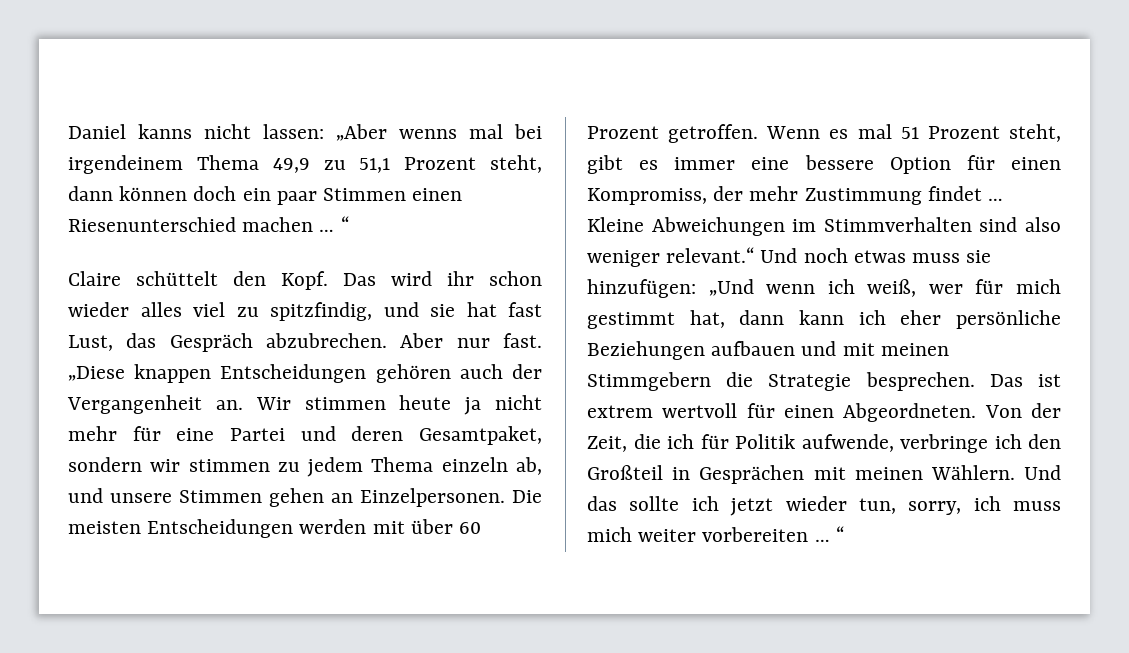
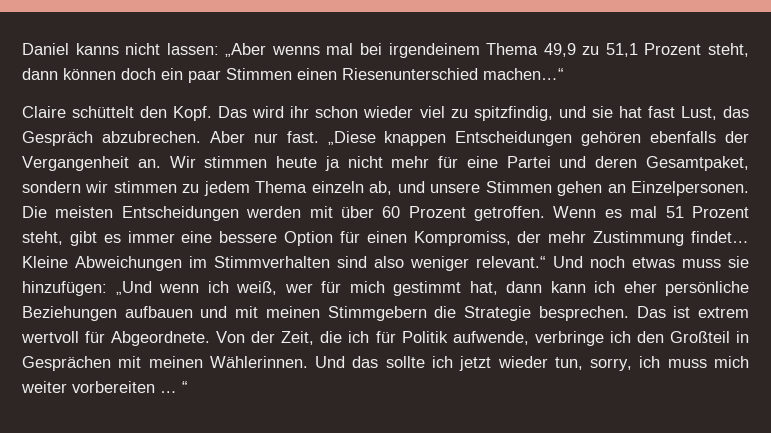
- Daniel kanns nicht lassen: „Aber wenns mal bei irgendeinem Thema 49,9 zu 51,1 Prozent steht, dann können doch ein paar Stimmen einen Riesenunterschied machen … “
+ Daniel kanns nicht lassen: „Aber wenns mal bei irgendeinem Thema 49,9 zu 51,1 Prozent steht, dann können doch ein paar Stimmen einen Riesenunterschied machen…“
- Das wird ihr schon wieder alles viel zu spitzfindig, und sie hat fast Lust, das Gespräch abzubrechen.
+ Das wird ihr schon wieder viel zu spitzfindig, und sie hat fast Lust, das Gespräch abzubrechen.
- „Diese knappen Entscheidungen gehören auch der Vergangenheit an.
+ „Diese knappen Entscheidungen gehören ebenfalls der Vergangenheit an.
- Wenn es mal 51 Prozent steht, gibt es immer eine bessere Option für einen Kompromiss, der mehr Zustimmung findet …
+ Wenn es mal 51 Prozent steht, gibt es immer eine bessere Option für einen Kompromiss, der mehr Zustimmung findet…
- Das ist extrem wertvoll für einen Abgeordneten.
+ Das ist extrem wertvoll für Abgeordnete.
- Von der Zeit, die ich für Politik aufwende, verbringe ich den Großteil in Gesprächen mit meinen Wählern.
+ Von der Zeit, die ich für Politik aufwende, verbringe ich den Großteil in Gesprächen mit meinen Wählerinnen.

